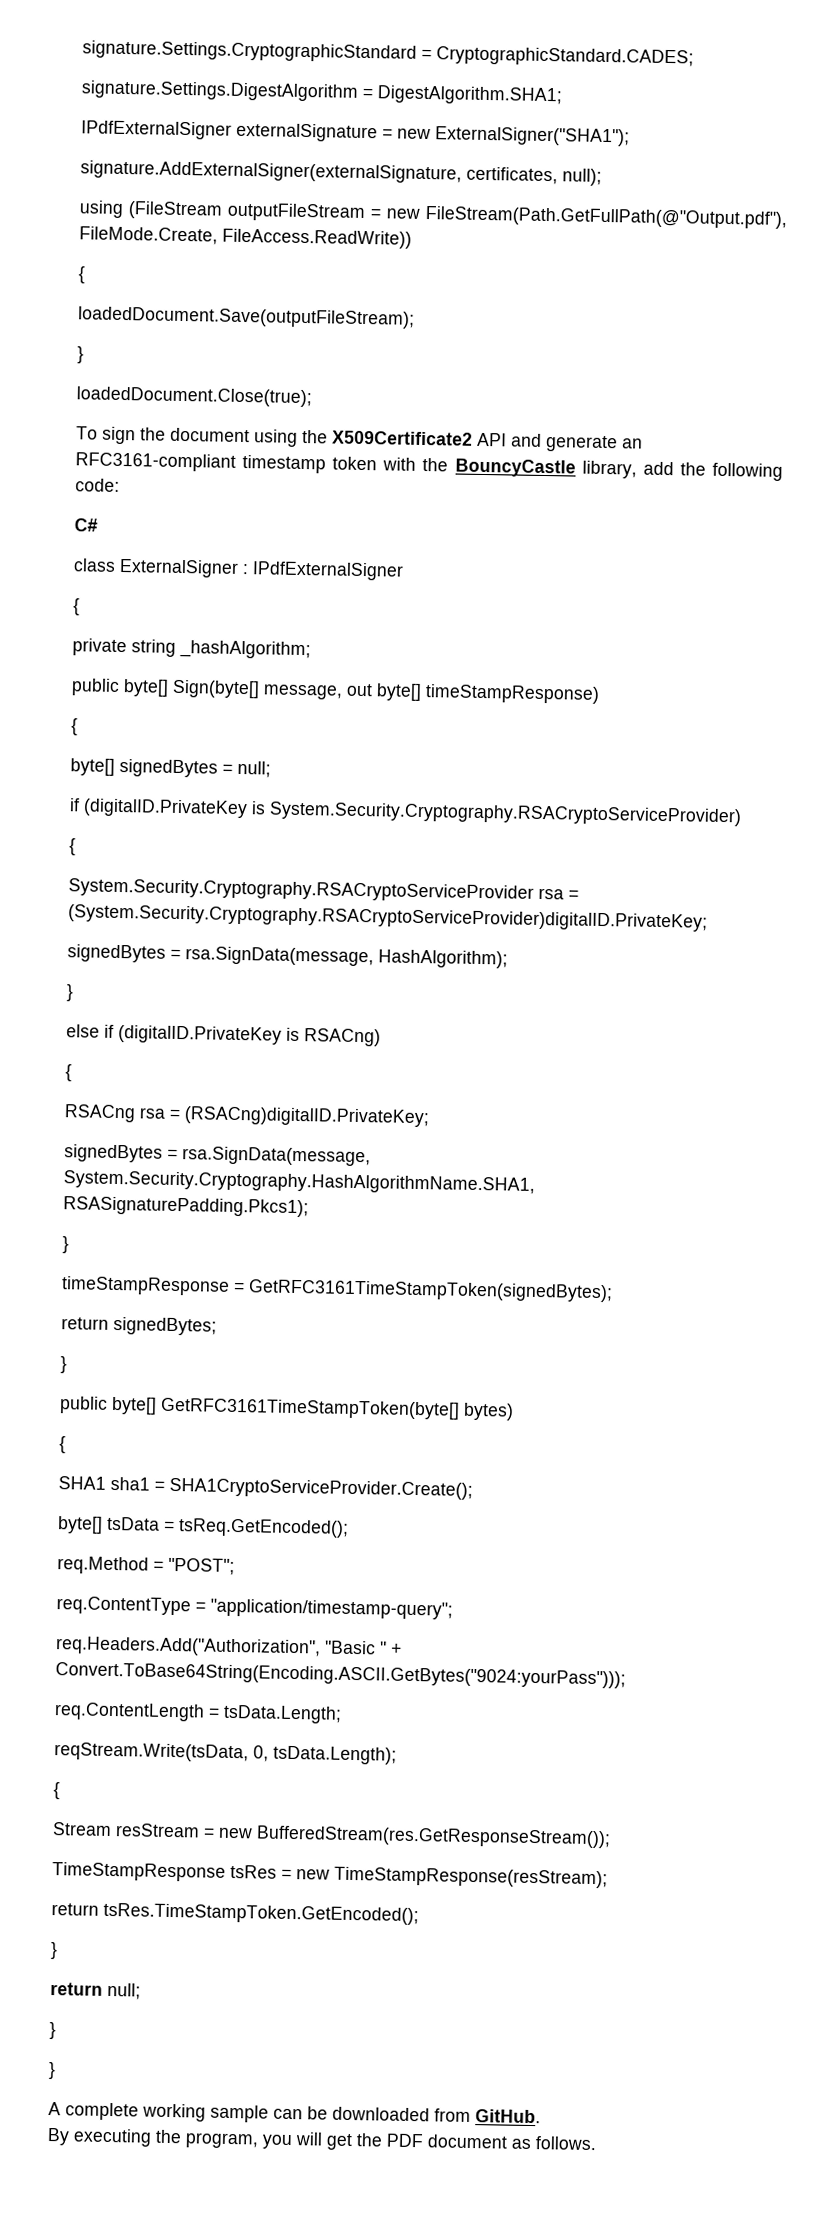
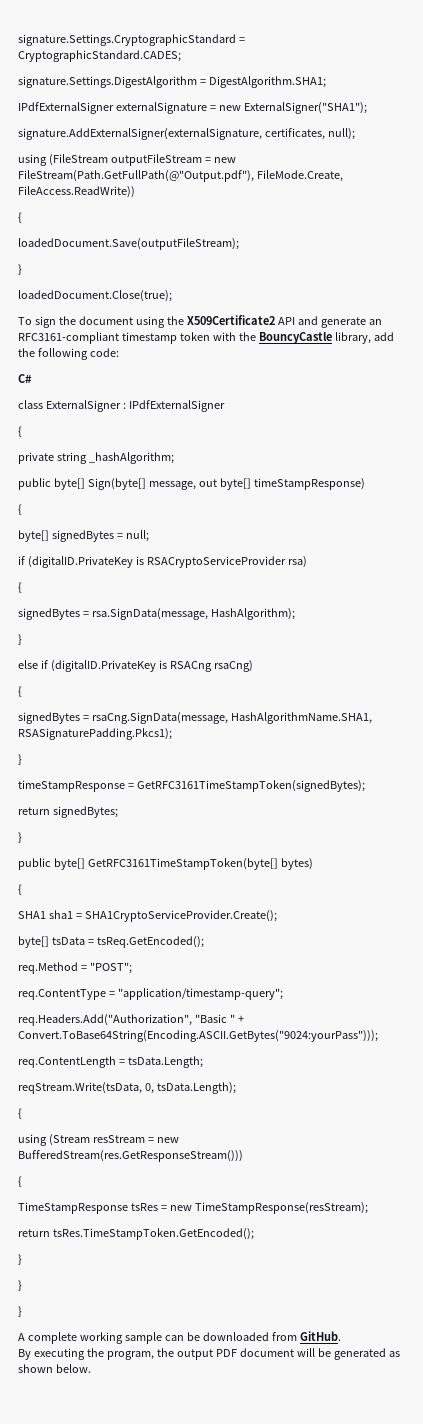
- if (digitalID.PrivateKey is System.Security.Cryptography.RSACryptoServiceProvider)
+ if (digitalID.PrivateKey is RSACryptoServiceProvider rsa)
  {
- System.Security.Cryptography.RSACryptoServiceProvider rsa = (System.Security.Cryptography.RSACryptoServiceProvider)digitalID.PrivateKey;
- else if (digitalID.PrivateKey is RSACng)
+ else if (digitalID.PrivateKey is RSACng rsaCng)
  {
- RSACng rsa = (RSACng)digitalID.PrivateKey;
- signedBytes = rsa.SignData(message, System.Security.Cryptography.HashAlgorithmName.SHA1, RSASignaturePadding.Pkcs1);
+ signedBytes = rsaCng.SignData(message, HashAlgorithmName.SHA1, RSASignaturePadding.Pkcs1);
- Stream resStream = new BufferedStream(res.GetResponseStream());
+ using (Stream resStream = new BufferedStream(res.GetResponseStream()))
+ {
- return null;
- By executing the program, you will get the PDF document as follows.
+ By executing the program, the output PDF document will be generated as shown below.

